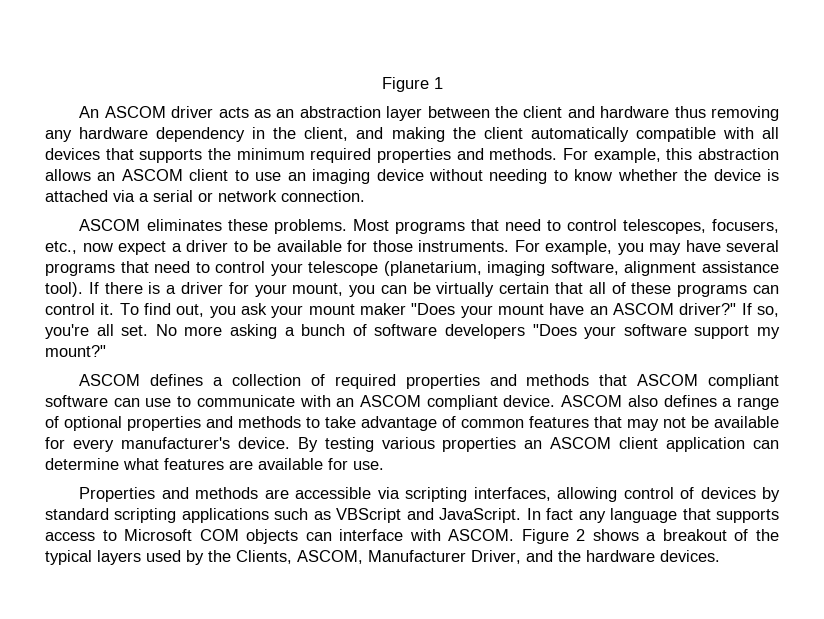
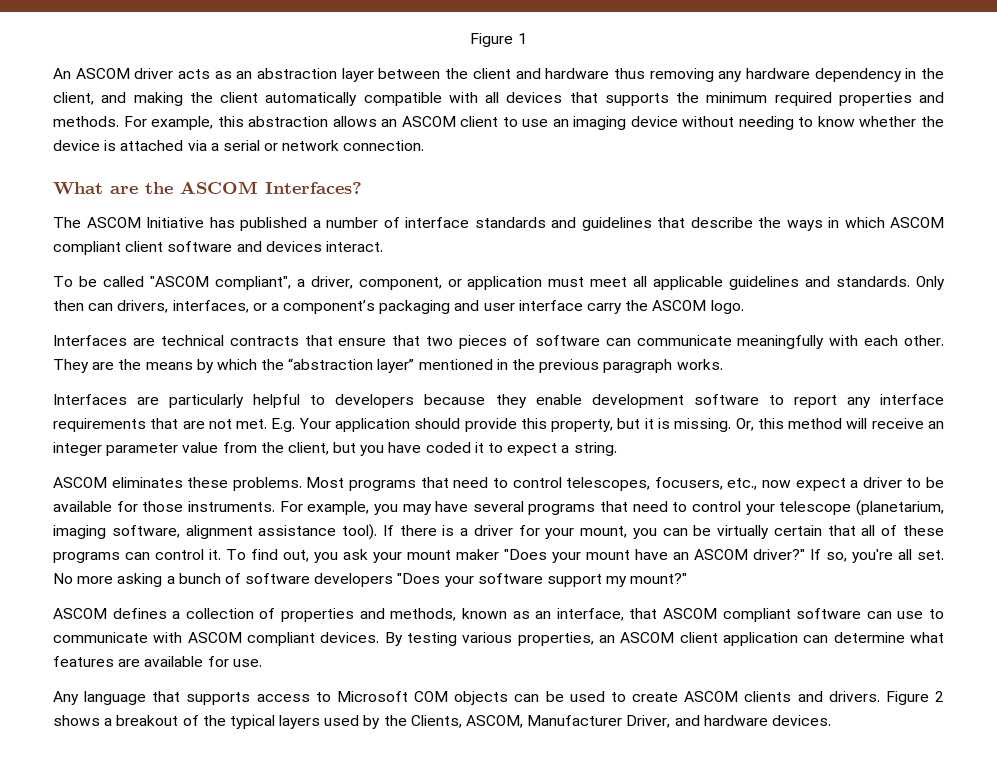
+ What are the ASCOM Interfaces?
+ The ASCOM Initiative has published a number of interface standards and guidelines that describe the ways in which ASCOM compliant client software and devices interact.
+ To be called "ASCOM compliant", a driver, component, or application must meet all applicable guidelines and standards. Only then can drivers, interfaces, or a component’s packaging and user interface carry the ASCOM logo.
+ Interfaces are technical contracts that ensure that two pieces of software can communicate meaningfully with each other. They are the means by which the “abstraction layer” mentioned in the previous paragraph works.
+ Interfaces are particularly helpful to developers because they enable development software to report any interface requirements that are not met. E.g. Your application should provide this property, but it is missing. Or, this method will receive an integer parameter value from the client, but you have coded it to expect a string.
- ASCOM defines a collection of required properties and methods that ASCOM compliant software can use to communicate with an ASCOM compliant device. ASCOM also defines a range of optional properties and methods to take advantage of common features that may not be available for every manufacturer's device.
+ ASCOM defines a collection of properties and methods, known as an interface, that ASCOM compliant software can use to communicate with ASCOM compliant devices.
- By testing various properties an ASCOM client application can determine what features are available for use.
+ By testing various properties, an ASCOM client application can determine what features are available for use.
- Properties and methods are accessible via scripting interfaces, allowing control of devices by standard scripting applications such as VBScript and JavaScript. In fact any language that supports access to Microsoft COM objects can interface with ASCOM.
+ Any language that supports access to Microsoft COM objects can be used to create ASCOM clients and drivers.
- Figure 2 shows a breakout of the typical layers used by the Clients, ASCOM, Manufacturer Driver, and the hardware devices.
+ Figure 2 shows a breakout of the typical layers used by the Clients, ASCOM, Manufacturer Driver, and hardware devices.

